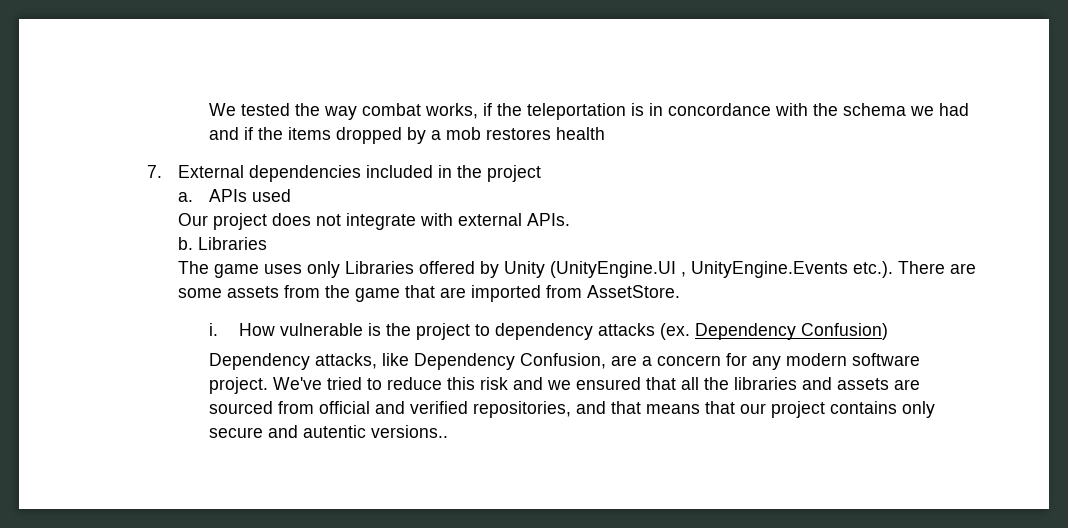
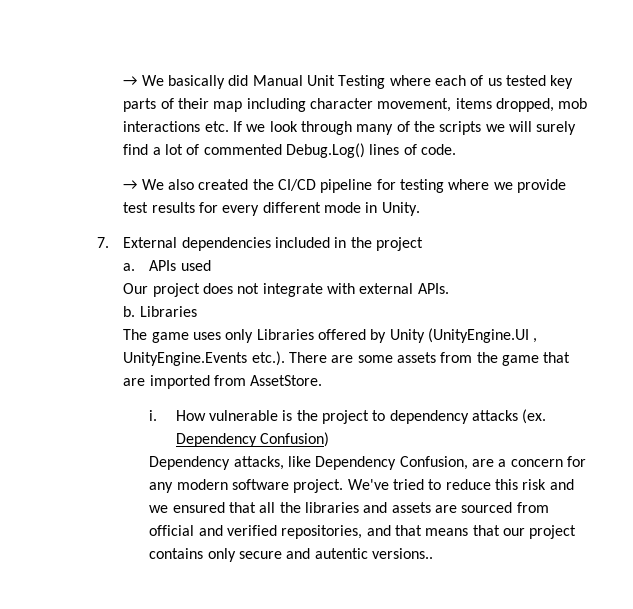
- We tested the way combat works, if the teleportation is in concordance with the schema we had and if the items dropped by a mob restores health
+ → We basically did Manual Unit Testing where each of us tested key parts of their map including character movement, items dropped, mob interactions etc. If we look through many of the scripts we will surely find a lot of commented Debug.Log() lines of code.
+ → We also created the CI/CD pipeline for testing where we provide test results for every different mode in Unity.

